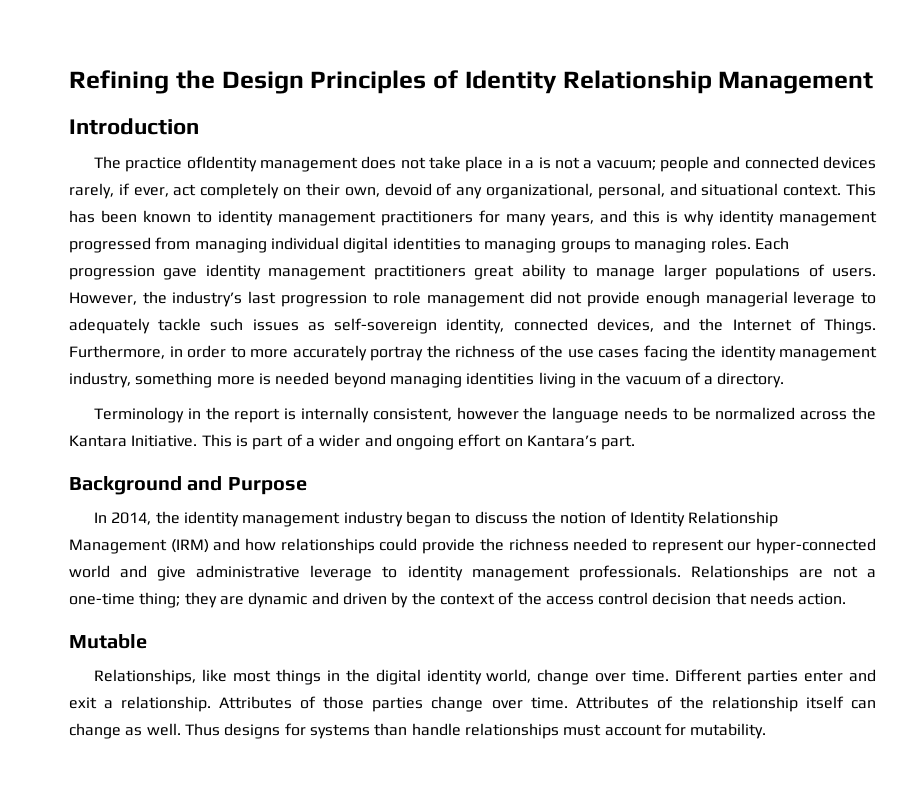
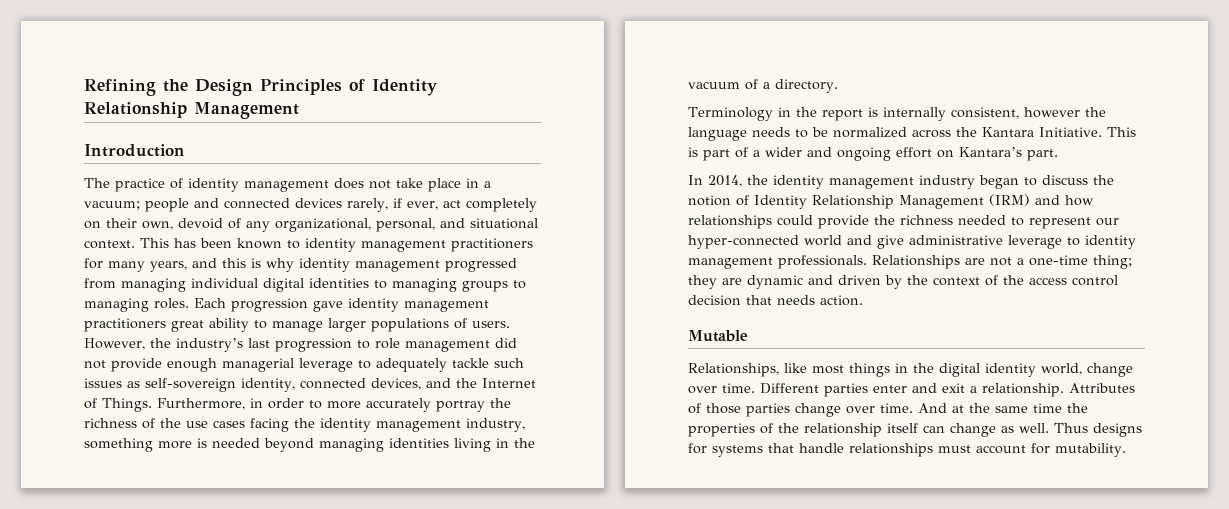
- The practice ofIdentity management does not take place in a is not a vacuum; people and connected devices rarely, if ever, act completely on their own, devoid of any organizational, personal, and situational context.
+ The practice of identity management does not take place in a vacuum; people and connected devices rarely, if ever, act completely on their own, devoid of any organizational, personal, and situational context.
- Background and Purpose
- Attributes of the relationship itself can change as well.
+ And at the same time the properties of the relationship itself can change as well.
- Thus designs for systems than handle relationships must account for mutability.
+ Thus designs for systems that handle relationships must account for mutability.

